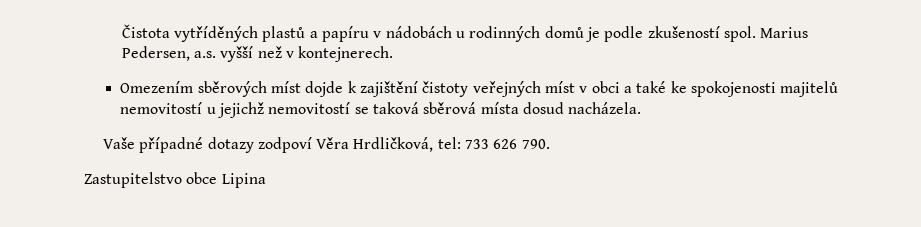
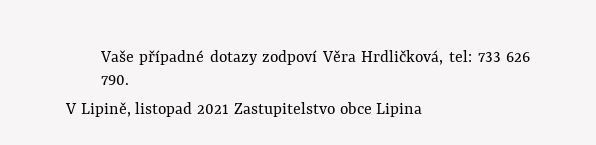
- Čistota vytříděných plastů a papíru v nádobách u rodinných domů je podle zkušeností spol. Marius Pedersen, a.s. vyšší než v kontejnerech.
- Omezením sběrových míst dojde k zajištění čistoty veřejných míst v obci a také ke spokojenosti majitelů nemovitostí u jejichž nemovitostí se taková sběrová místa dosud nacházela.
- Zastupitelstvo obce Lipina
+ V Lipině, listopad 2021 Zastupitelstvo obce Lipina

